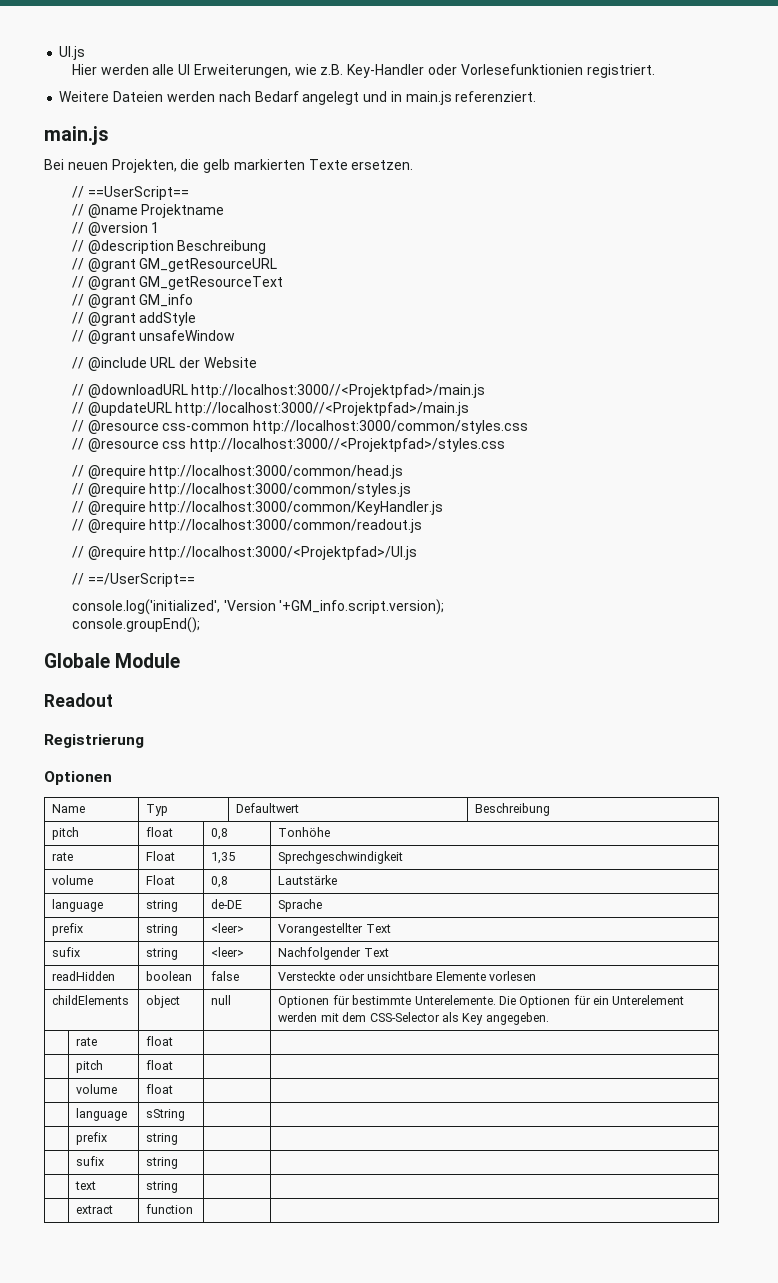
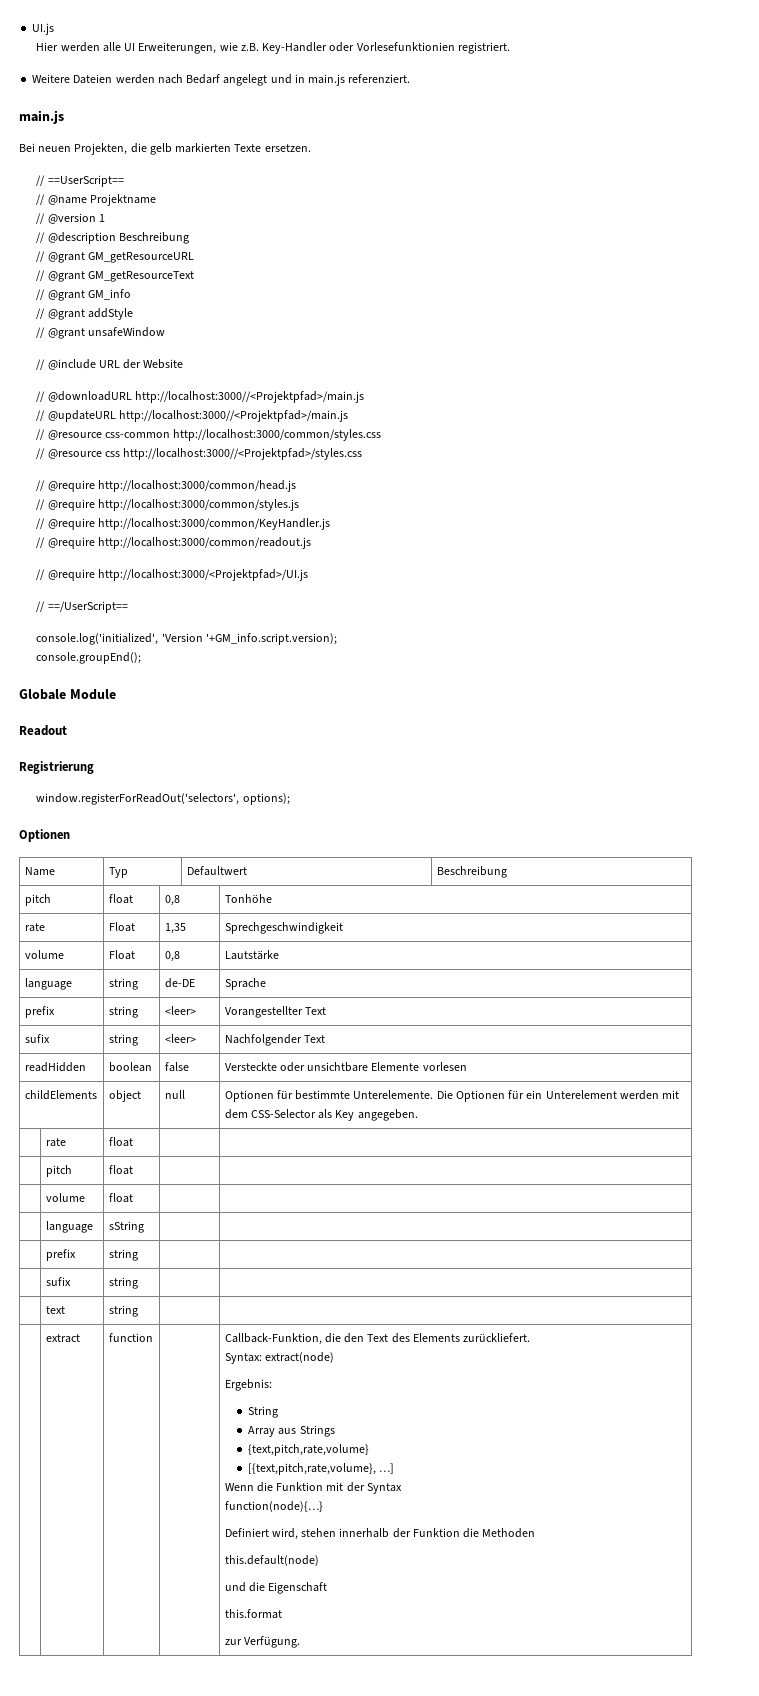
+ window.registerForReadOut('selectors', options);
+ Callback-Funktion, die den Text des Elements zurückliefert.
+ Syntax: extract(node)
+ Ergebnis:
+ String
+ Array aus Strings
+ {text,pitch,rate,volume}
+ [{text,pitch,rate,volume}, …]
+ Wenn die Funktion mit der Syntax
+ function(node){…}
+ Definiert wird, stehen innerhalb der Funktion die Methoden
+ this.default(node)
+ und die Eigenschaft
+ this.format
+ zur Verfügung.

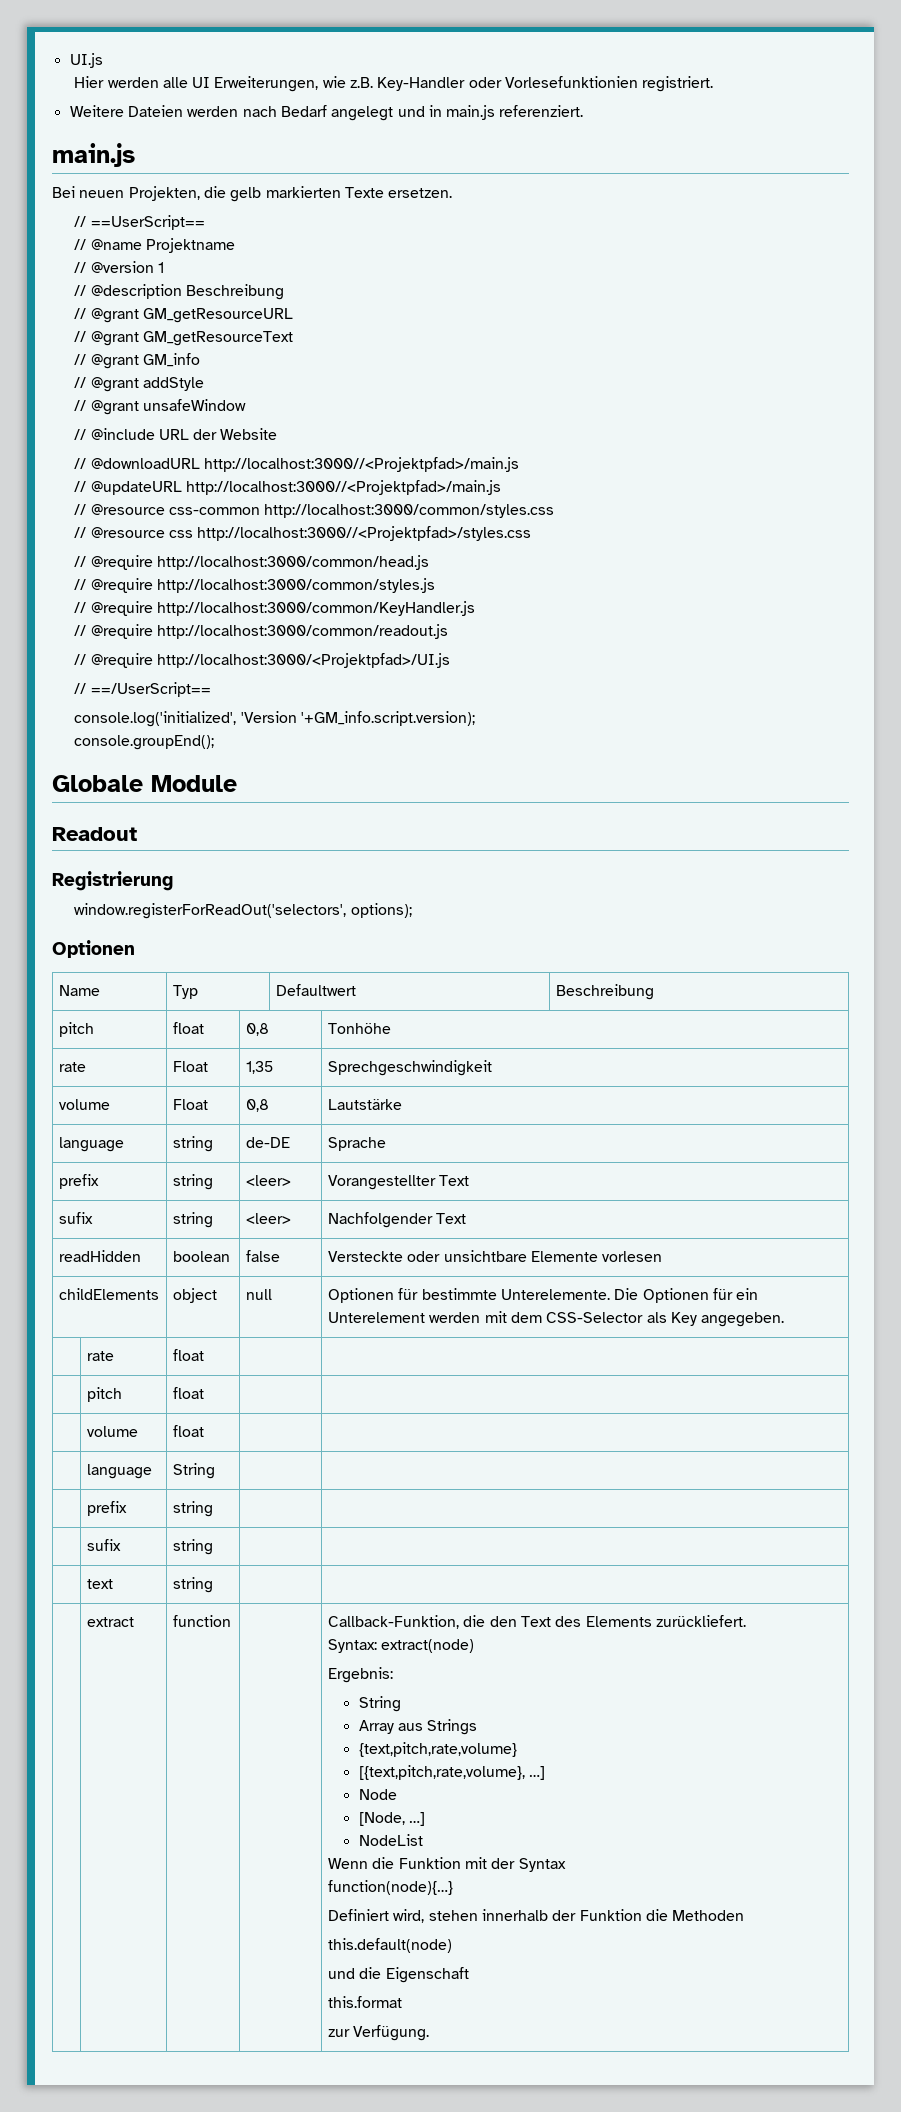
- | language | sString | |
+ | language | String | |
+ Node
+ [Node, …]
+ NodeList

